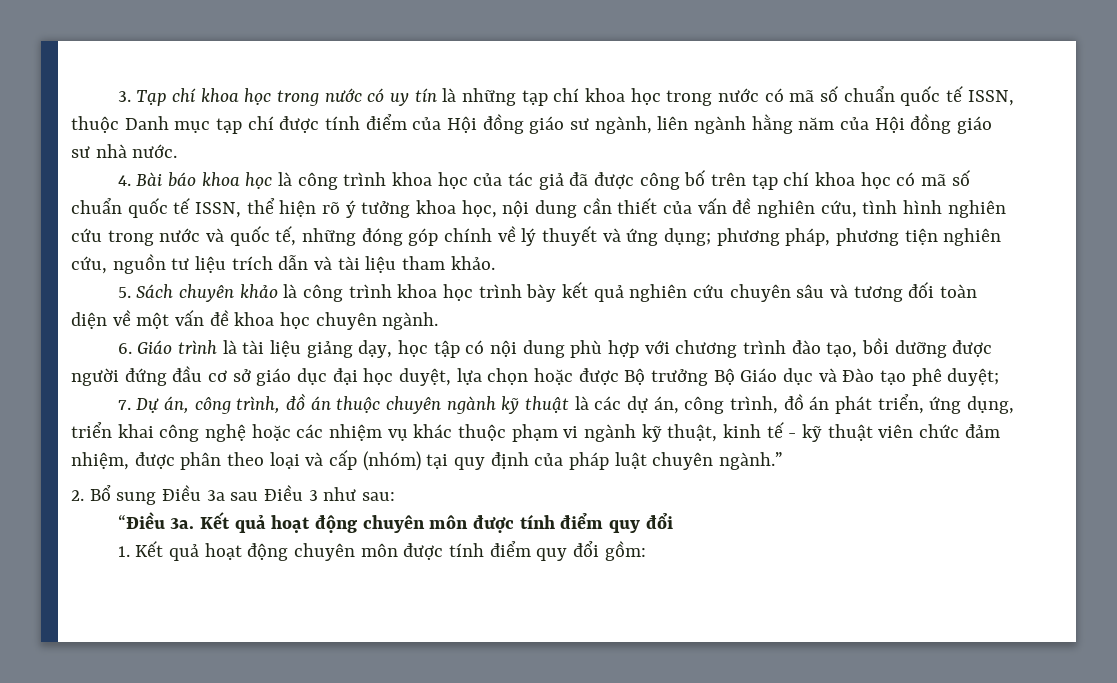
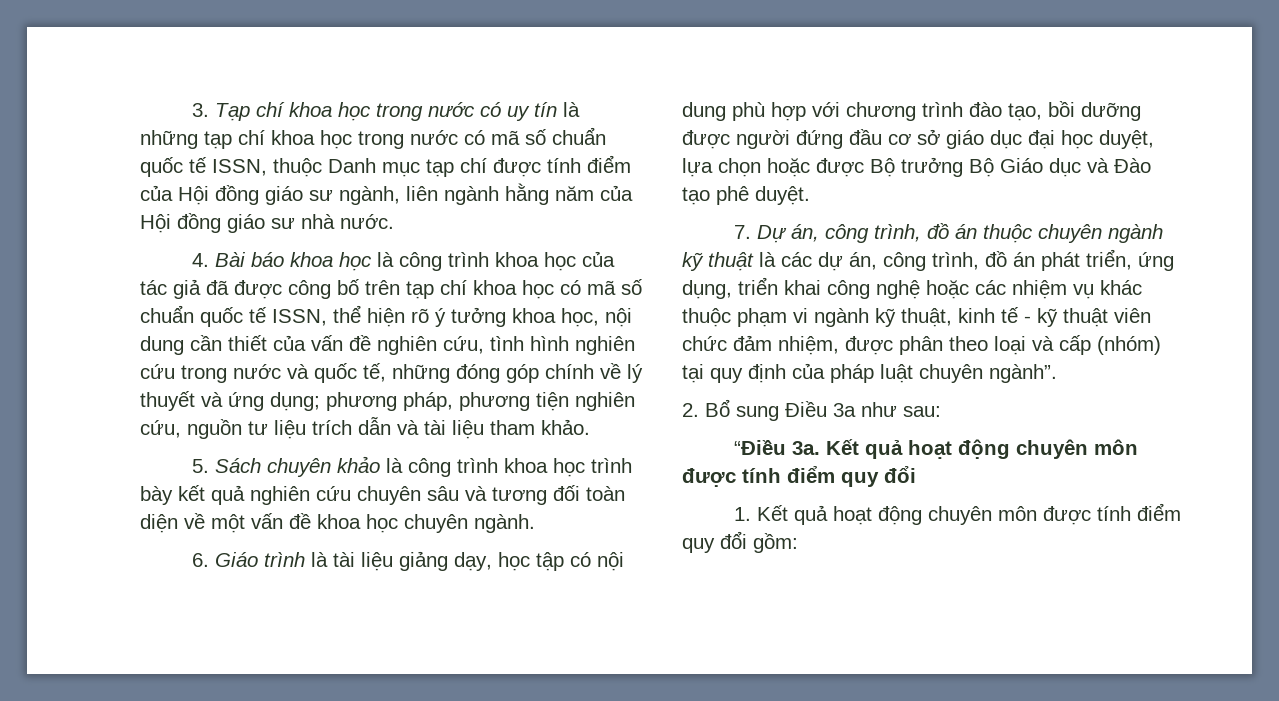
- 6. Giáo trình là tài liệu giảng dạy, học tập có nội dung phù hợp với chương trình đào tạo, bồi dưỡng được người đứng đầu cơ sở giáo dục đại học duyệt, lựa chọn hoặc được Bộ trưởng Bộ Giáo dục và Đào tạo phê duyệt;
+ 6. Giáo trình là tài liệu giảng dạy, học tập có nội dung phù hợp với chương trình đào tạo, bồi dưỡng được người đứng đầu cơ sở giáo dục đại học duyệt, lựa chọn hoặc được Bộ trưởng Bộ Giáo dục và Đào tạo phê duyệt.
- 7. Dự án, công trình, đồ án thuộc chuyên ngành kỹ thuật là các dự án, công trình, đồ án phát triển, ứng dụng, triển khai công nghệ hoặc các nhiệm vụ khác thuộc phạm vi ngành kỹ thuật, kinh tế - kỹ thuật viên chức đảm nhiệm, được phân theo loại và cấp (nhóm) tại quy định của pháp luật chuyên ngành.”
+ 7. Dự án, công trình, đồ án thuộc chuyên ngành kỹ thuật là các dự án, công trình, đồ án phát triển, ứng dụng, triển khai công nghệ hoặc các nhiệm vụ khác thuộc phạm vi ngành kỹ thuật, kinh tế - kỹ thuật viên chức đảm nhiệm, được phân theo loại và cấp (nhóm) tại quy định của pháp luật chuyên ngành”.
- 2. Bổ sung Điều 3a sau Điều 3 như sau:
+ 2. Bổ sung Điều 3a như sau:

